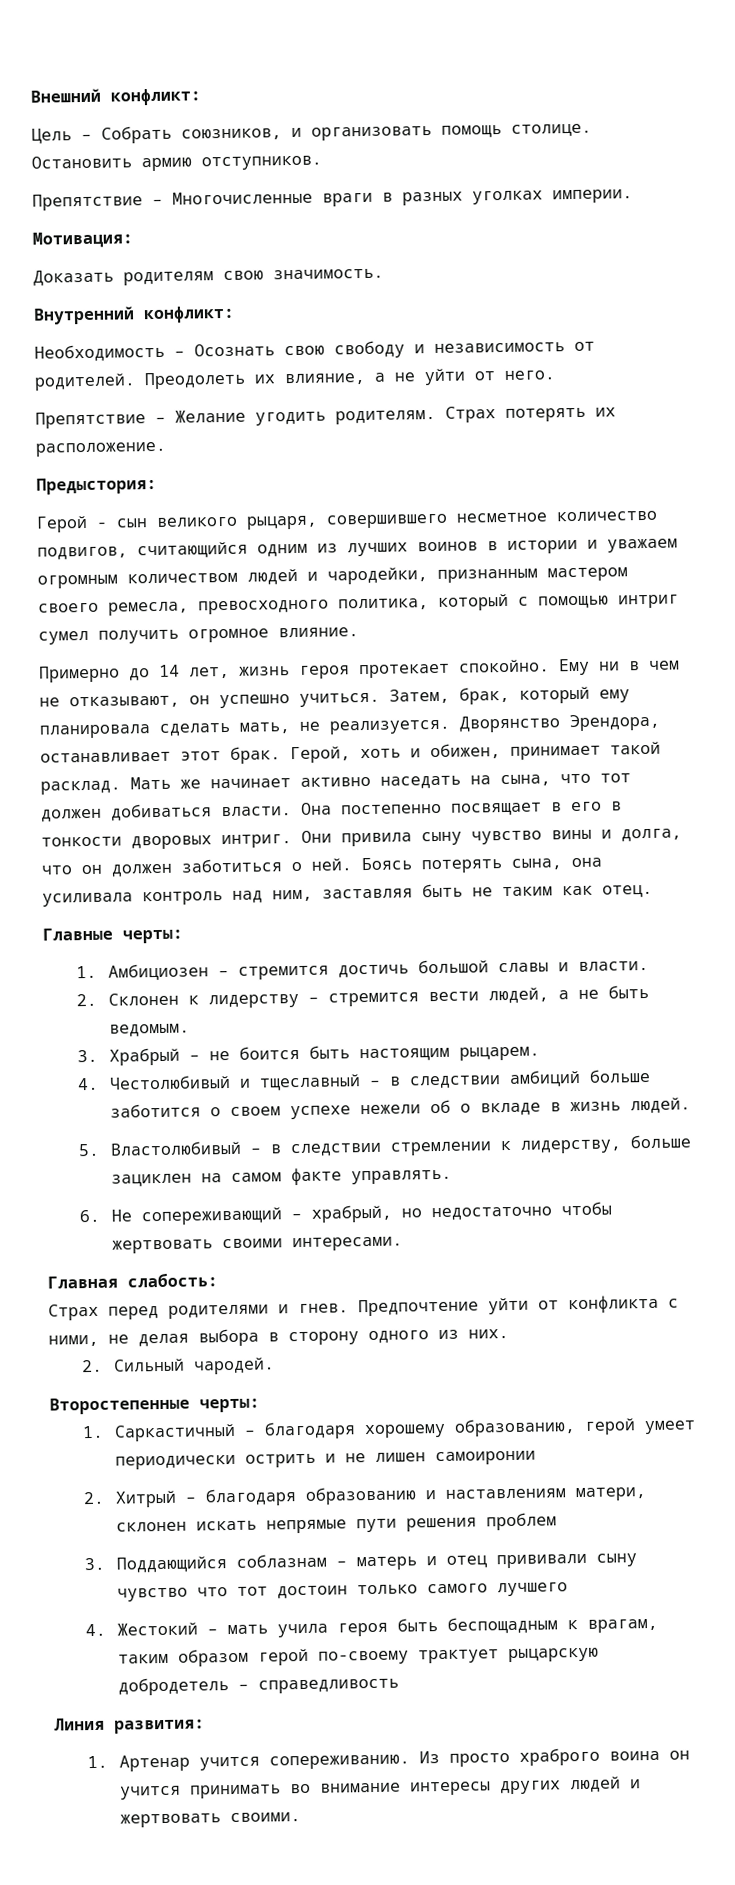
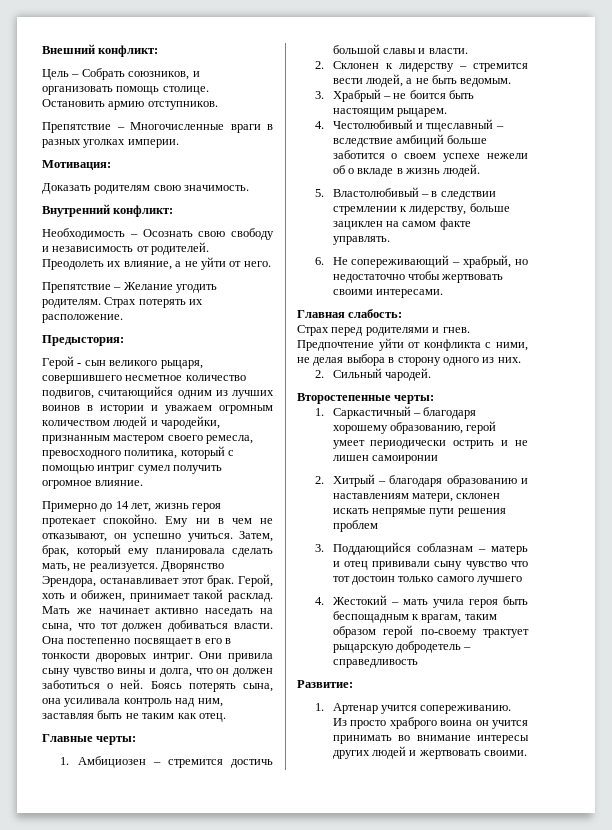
- 4. Честолюбивый и тщеславный – в следствии амбиций больше заботится о своем успехе нежели об о вкладе в жизнь людей.
+ 4. Честолюбивый и тщеславный – вследствие амбиций больше заботится о своем успехе нежели об о вкладе в жизнь людей.
- Линия развития:
+ Развитие:

